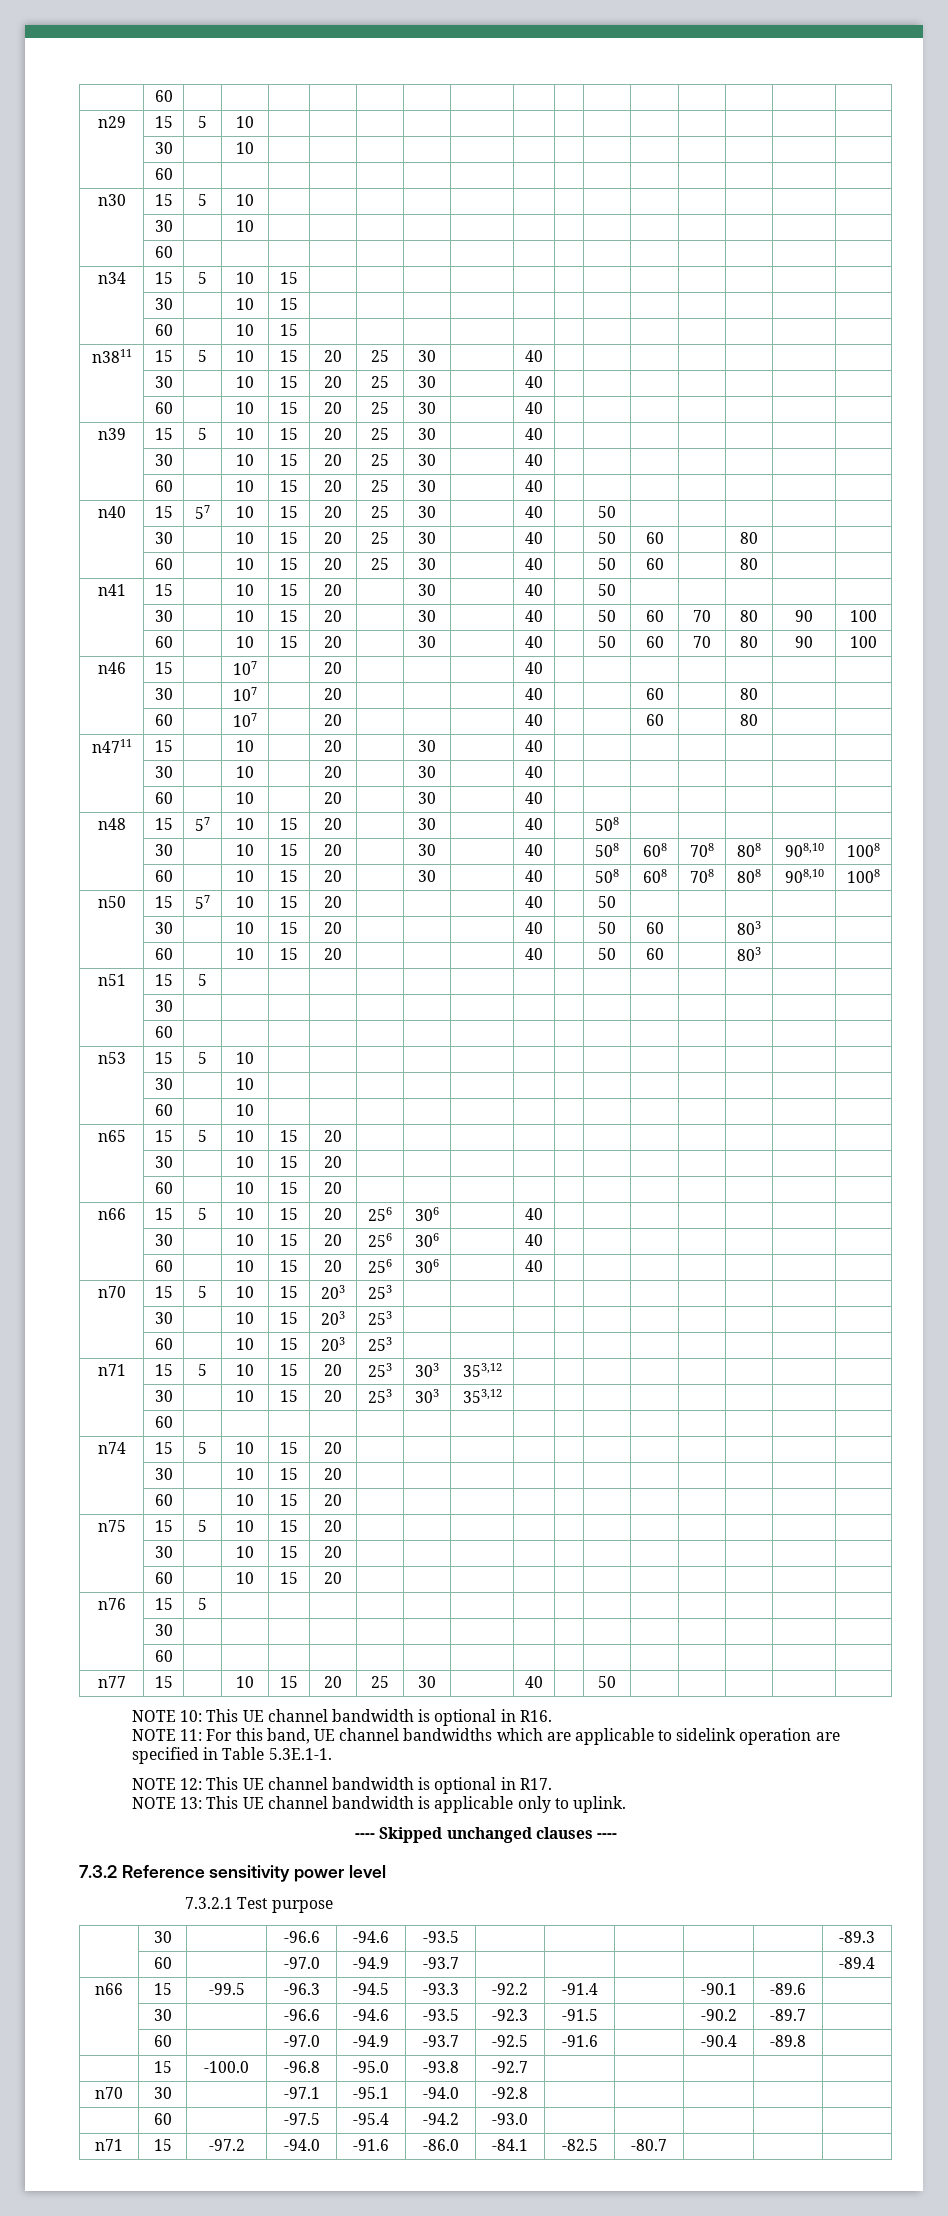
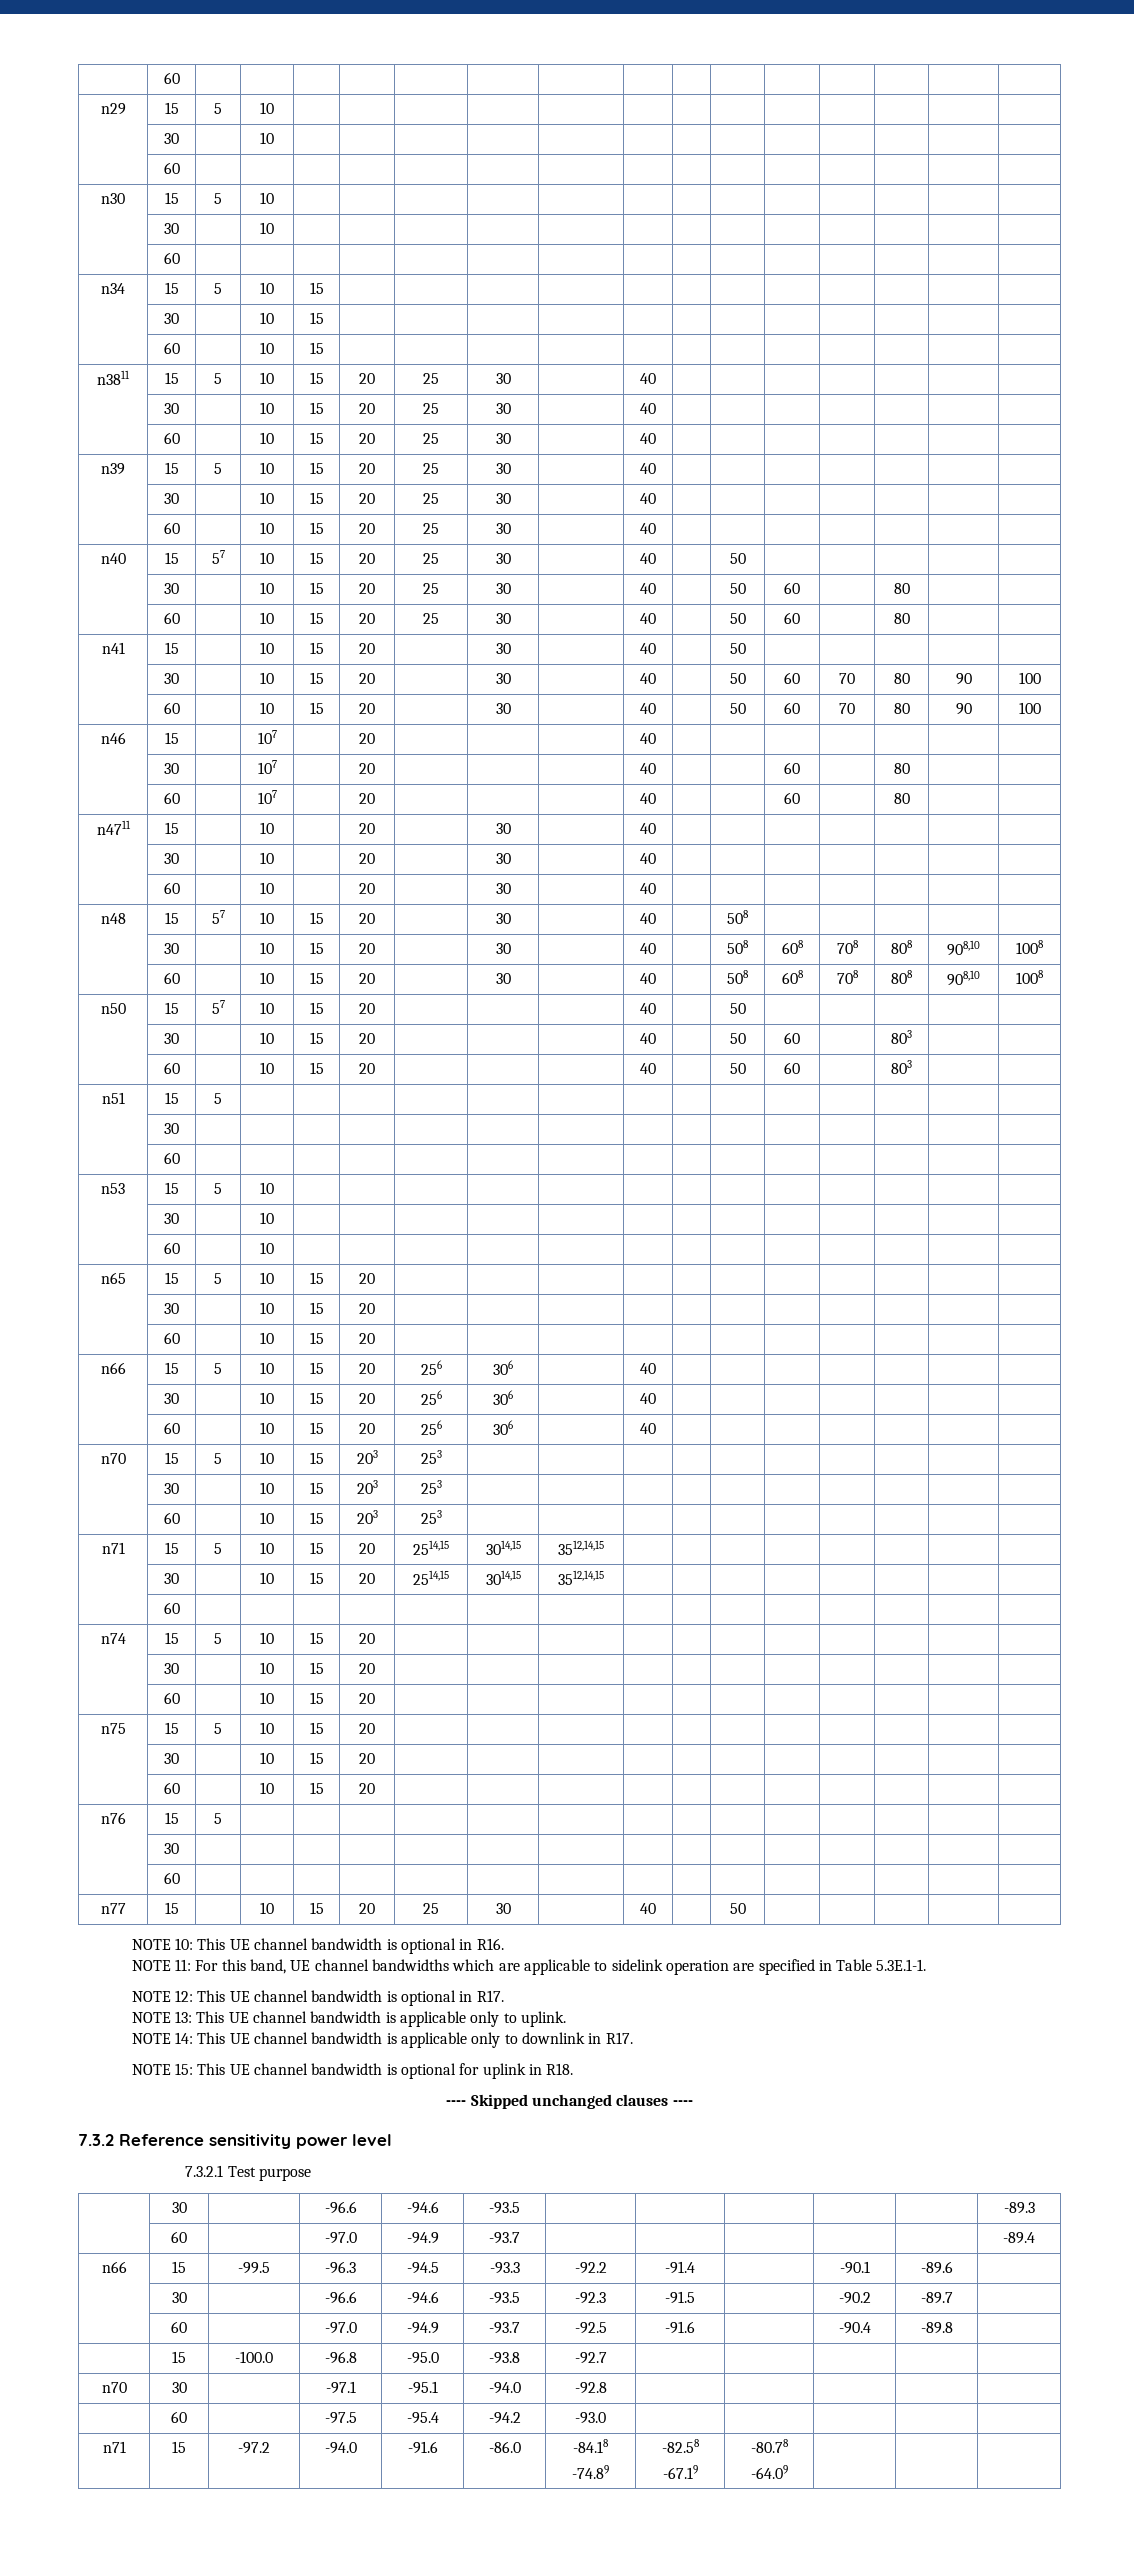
- n71 | 15 | 5 | 10 | 15 | 20 | 253 | 303 | 353,12 | | | | | | | |
- | 30 | | 10 | 15 | 20 | 253 | 303 | 353,12 | | | | | | | |
+ n71 | 15 | 5 | 10 | 15 | 20 | 2514,15 | 3014,15 | 3512,14,15 | | | | | | | |
+ | 30 | | 10 | 15 | 20 | 2514,15 | 3014,15 | 3512,14,15 | | | | | | | |
+ NOTE 14: This UE channel bandwidth is applicable only to downlink in R17.
+ NOTE 15: This UE channel bandwidth is optional for uplink in R18.
- n71 | 15 | -97.2 | -94.0 | -91.6 | -86.0 | -84.1 | -82.5 | -80.7 | | |
+ n71 | 15 | -97.2 | -94.0 | -91.6 | -86.0 | -84.18
+ -74.89 | -82.58
+ -67.19 | -80.78
+ -64.09 | | |

